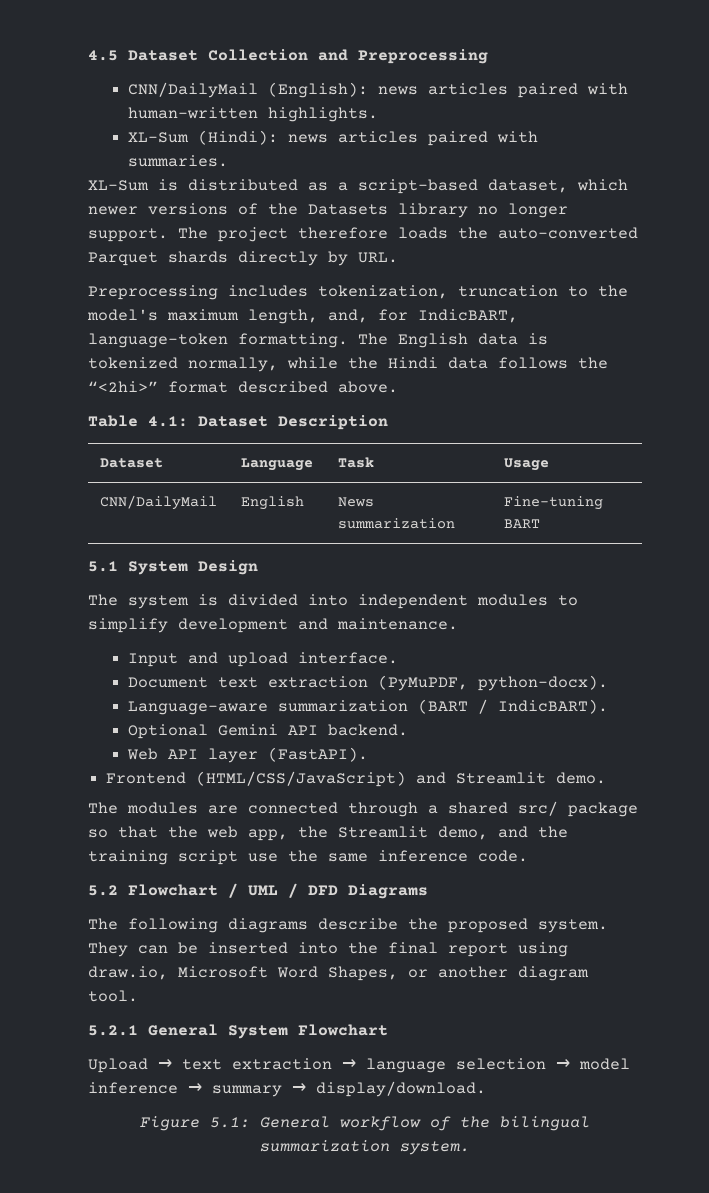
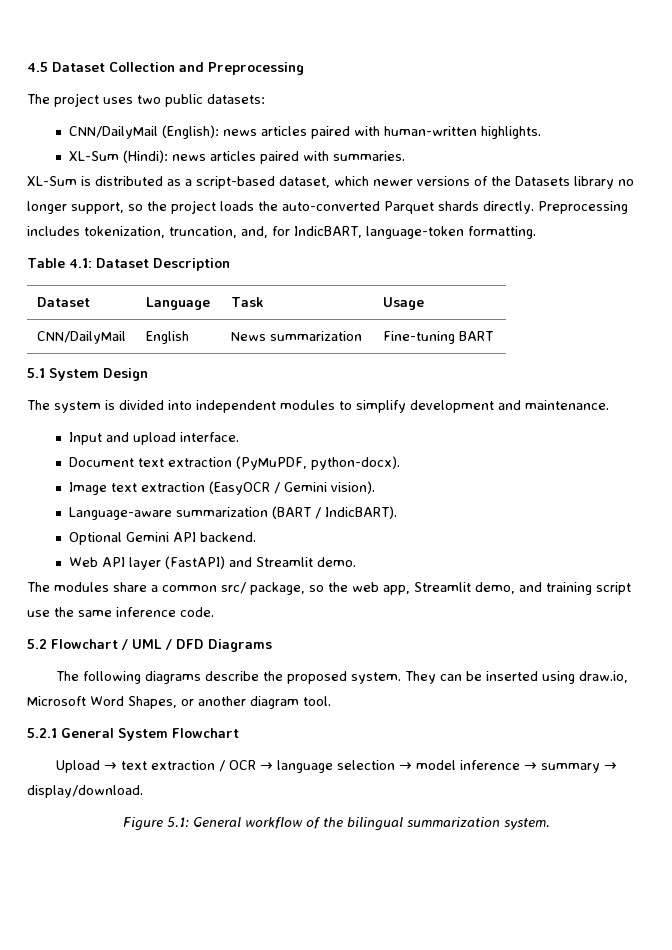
+ The project uses two public datasets:
- XL-Sum is distributed as a script-based dataset, which newer versions of the Datasets library no longer support. The project therefore loads the auto-converted Parquet shards directly by URL.
- Preprocessing includes tokenization, truncation to the model's maximum length, and, for IndicBART, language-token formatting. The English data is tokenized normally, while the Hindi data follows the “<2hi>” format described above.
+ XL-Sum is distributed as a script-based dataset, which newer versions of the Datasets library no longer support, so the project loads the auto-converted Parquet shards directly. Preprocessing includes tokenization, truncation, and, for IndicBART, language-token formatting.
+ Image text extraction (EasyOCR / Gemini vision).
- Web API layer (FastAPI).
- Frontend (HTML/CSS/JavaScript) and Streamlit demo.
+ Web API layer (FastAPI) and Streamlit demo.
- The modules are connected through a shared src/ package so that the web app, the Streamlit demo, and the training script use the same inference code.
+ The modules share a common src/ package, so the web app, Streamlit demo, and training script use the same inference code.
- They can be inserted into the final report using draw.io, Microsoft Word Shapes, or another diagram tool.
+ They can be inserted using draw.io, Microsoft Word Shapes, or another diagram tool.
- Upload → text extraction → language selection → model inference → summary → display/download.
+ Upload → text extraction / OCR → language selection → model inference → summary → display/download.

